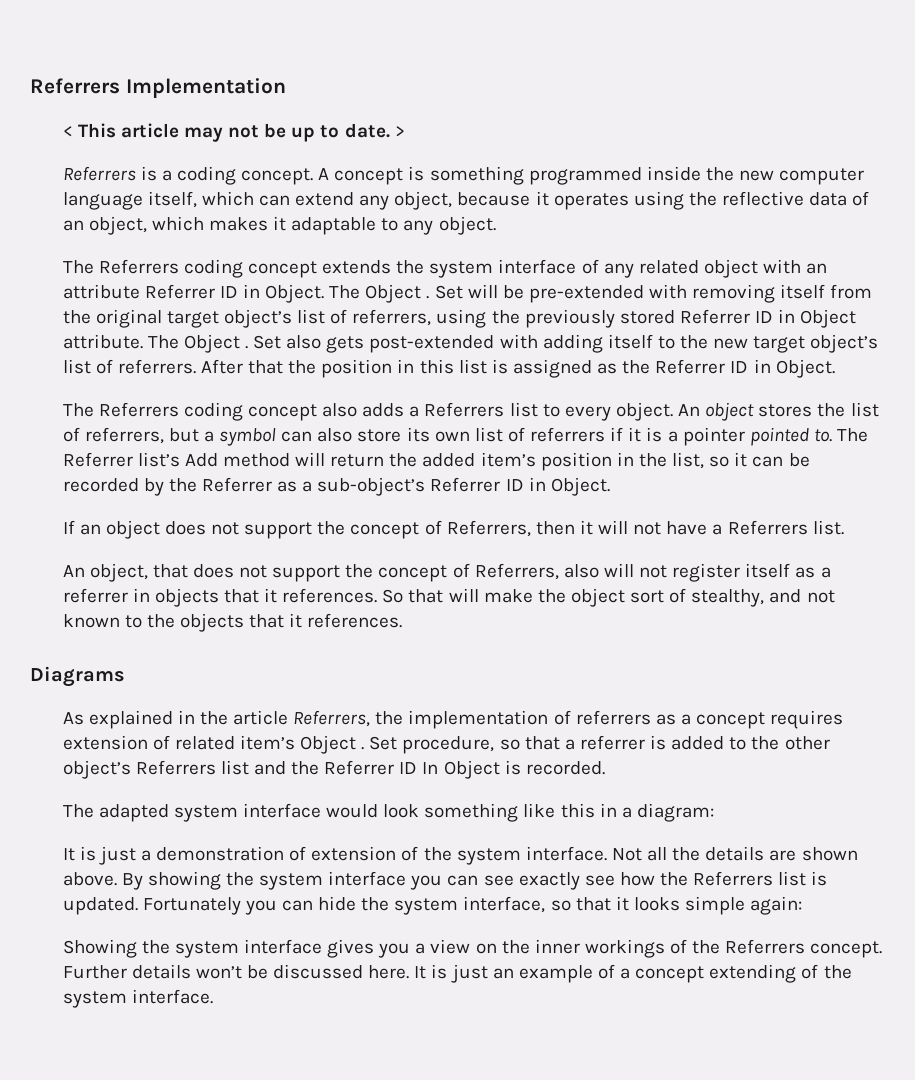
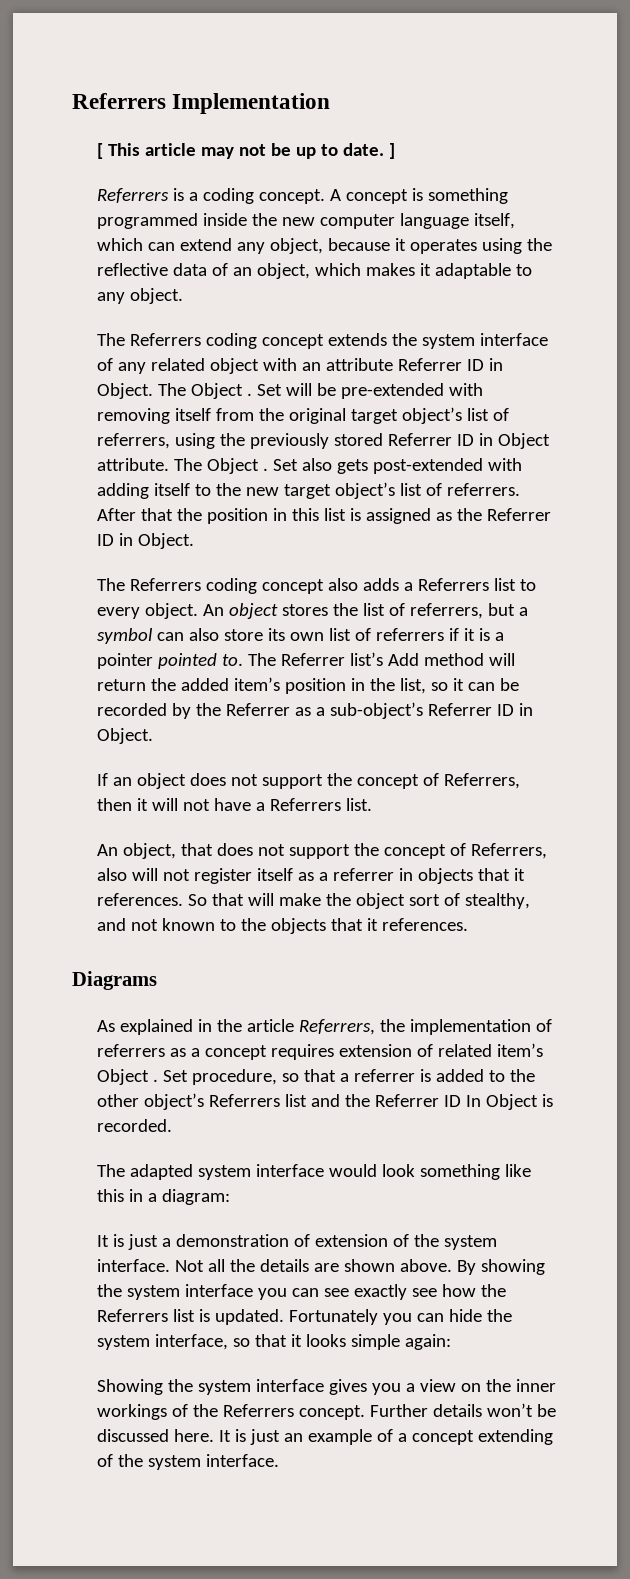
- < This article may not be up to date. >
+ [ This article may not be up to date. ]

